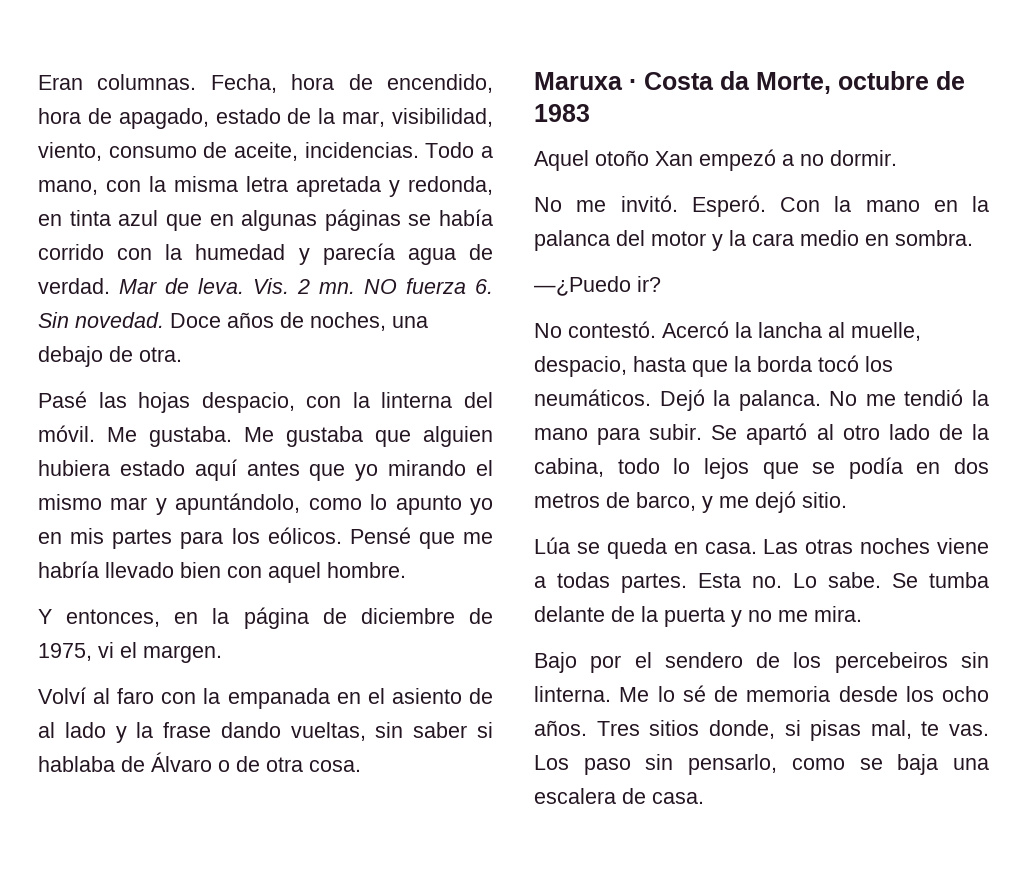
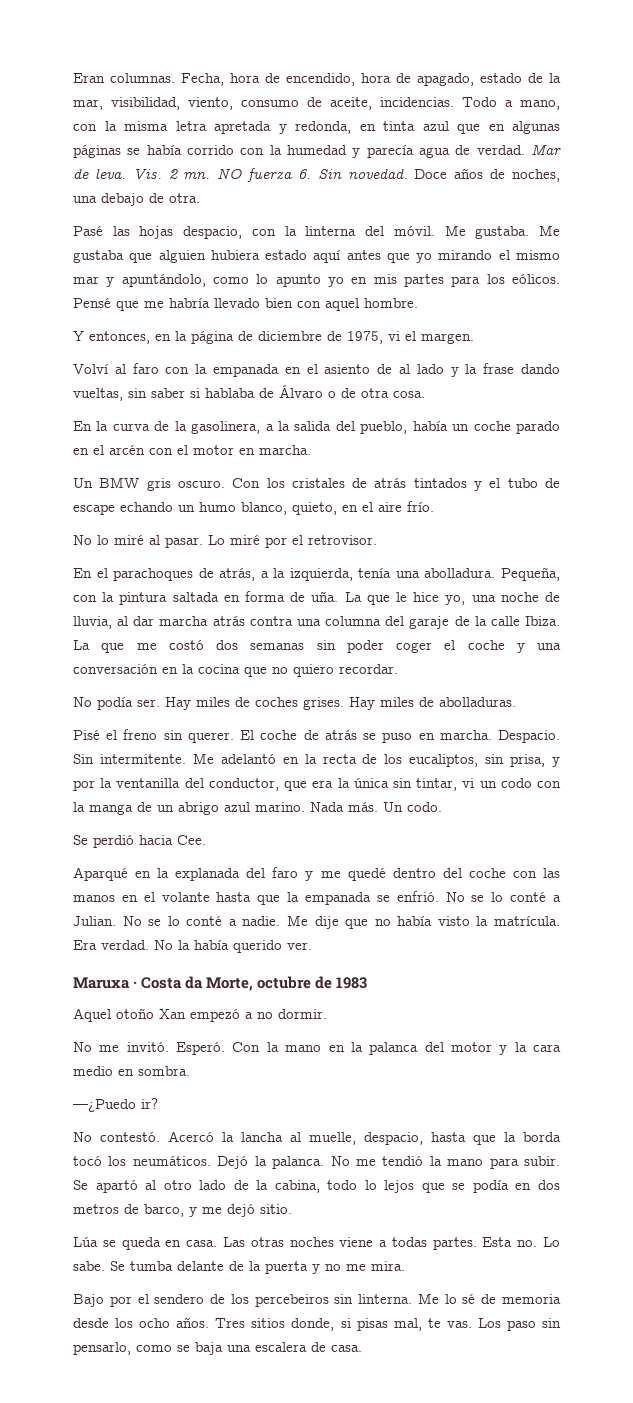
+ En la curva de la gasolinera, a la salida del pueblo, había un coche parado en el arcén con el motor en marcha.
+ Un BMW gris oscuro. Con los cristales de atrás tintados y el tubo de escape echando un humo blanco, quieto, en el aire frío.
+ No lo miré al pasar. Lo miré por el retrovisor.
+ En el parachoques de atrás, a la izquierda, tenía una abolladura. Pequeña, con la pintura saltada en forma de uña. La que le hice yo, una noche de lluvia, al dar marcha atrás contra una columna del garaje de la calle Ibiza. La que me costó dos semanas sin poder coger el coche y una conversación en la cocina que no quiero recordar.
+ No podía ser. Hay miles de coches grises. Hay miles de abolladuras.
+ Pisé el freno sin querer. El coche de atrás se puso en marcha. Despacio. Sin intermitente. Me adelantó en la recta de los eucaliptos, sin prisa, y por la ventanilla del conductor, que era la única sin tintar, vi un codo con la manga de un abrigo azul marino. Nada más. Un codo.
+ Se perdió hacia Cee.
+ Aparqué en la explanada del faro y me quedé dentro del coche con las manos en el volante hasta que la empanada se enfrió. No se lo conté a Julian. No se lo conté a nadie. Me dije que no había visto la matrícula. Era verdad. No la había querido ver.

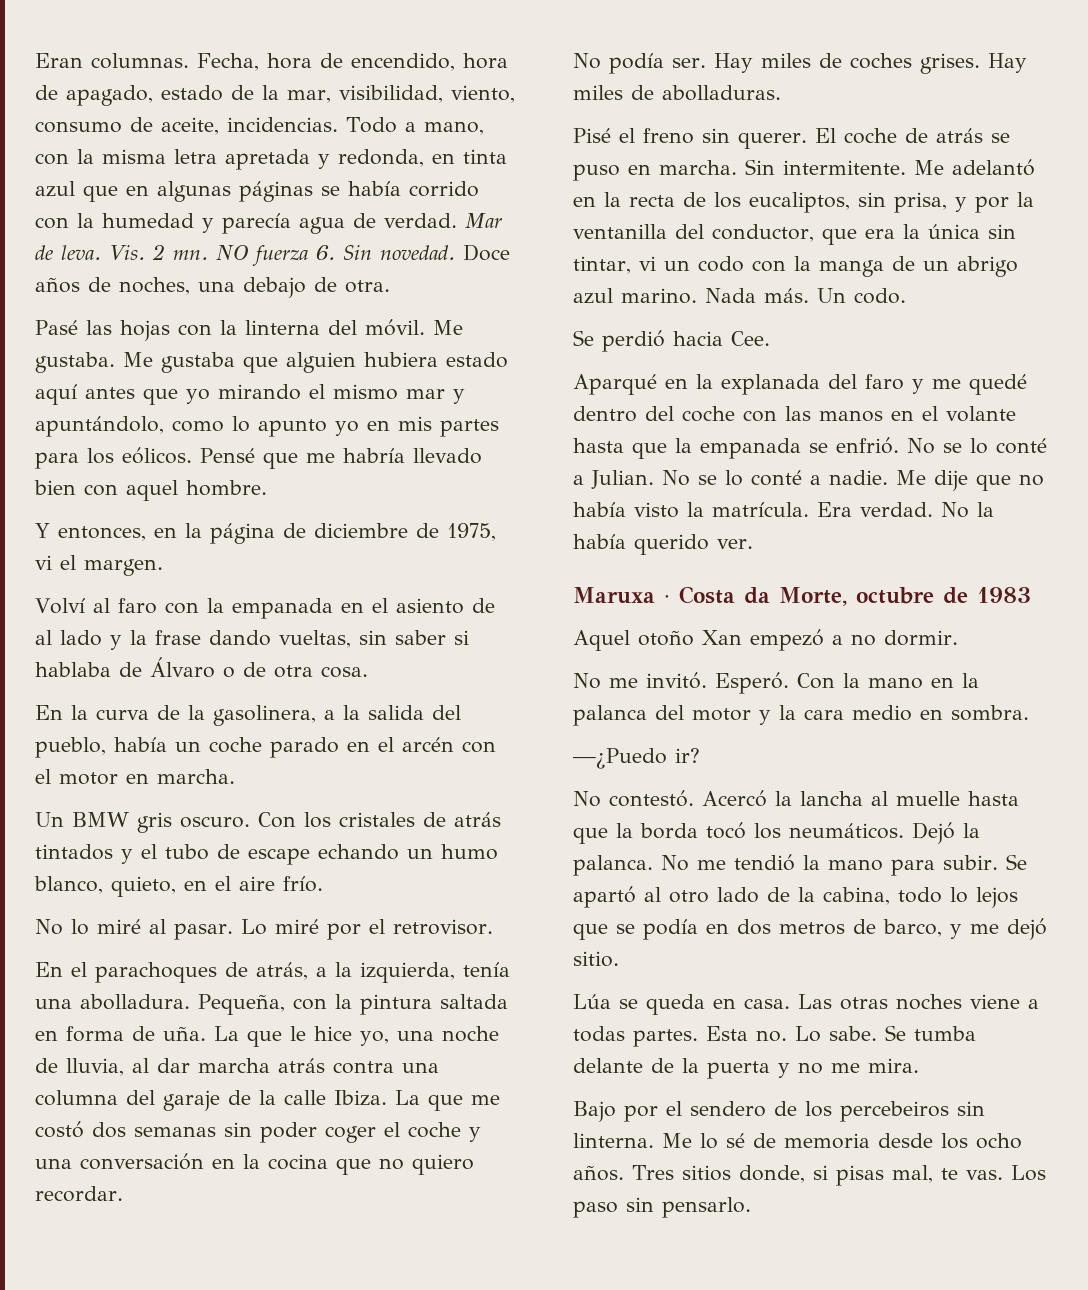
- Pasé las hojas despacio, con la linterna del móvil.
+ Pasé las hojas con la linterna del móvil.
- Despacio.
- Acercó la lancha al muelle, despacio, hasta que la borda tocó los neumáticos.
+ Acercó la lancha al muelle hasta que la borda tocó los neumáticos.
- Los paso sin pensarlo, como se baja una escalera de casa.
+ Los paso sin pensarlo.

